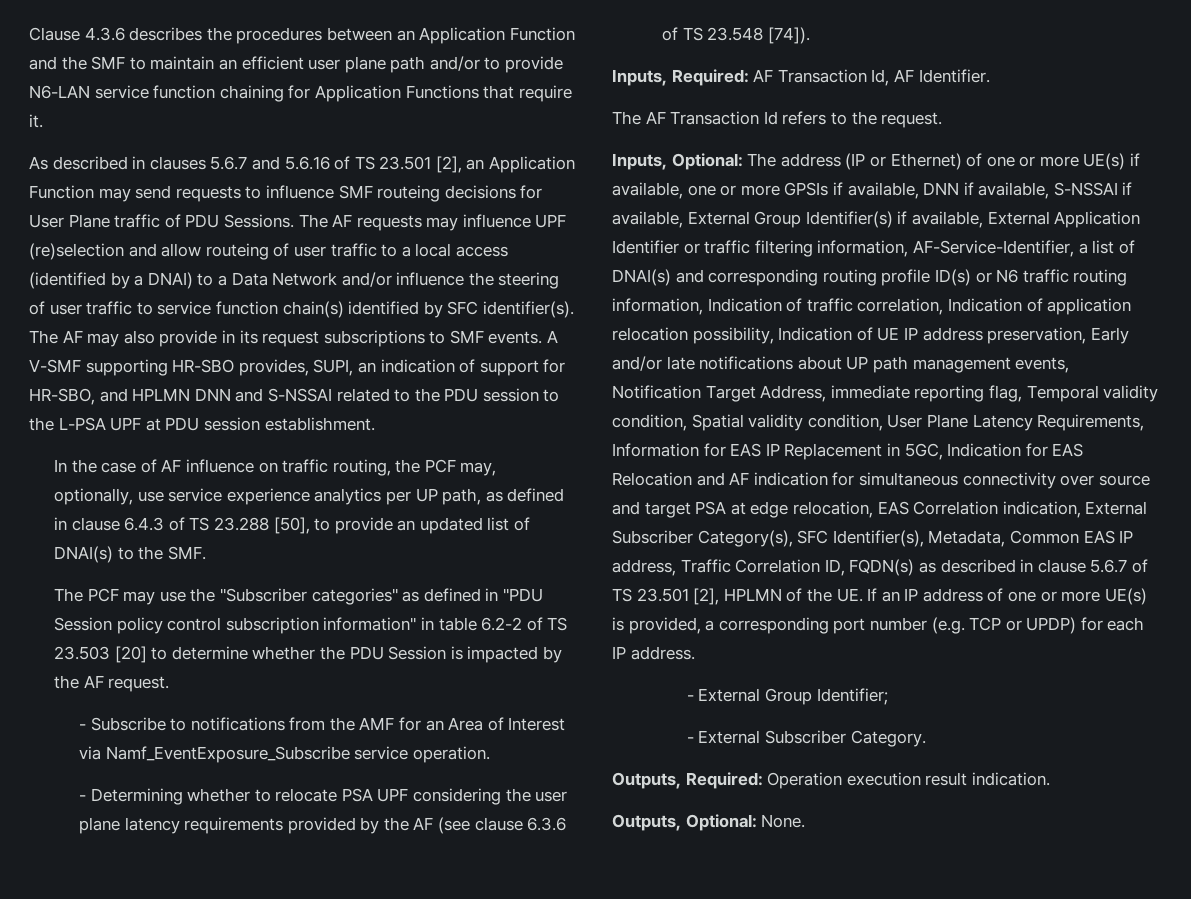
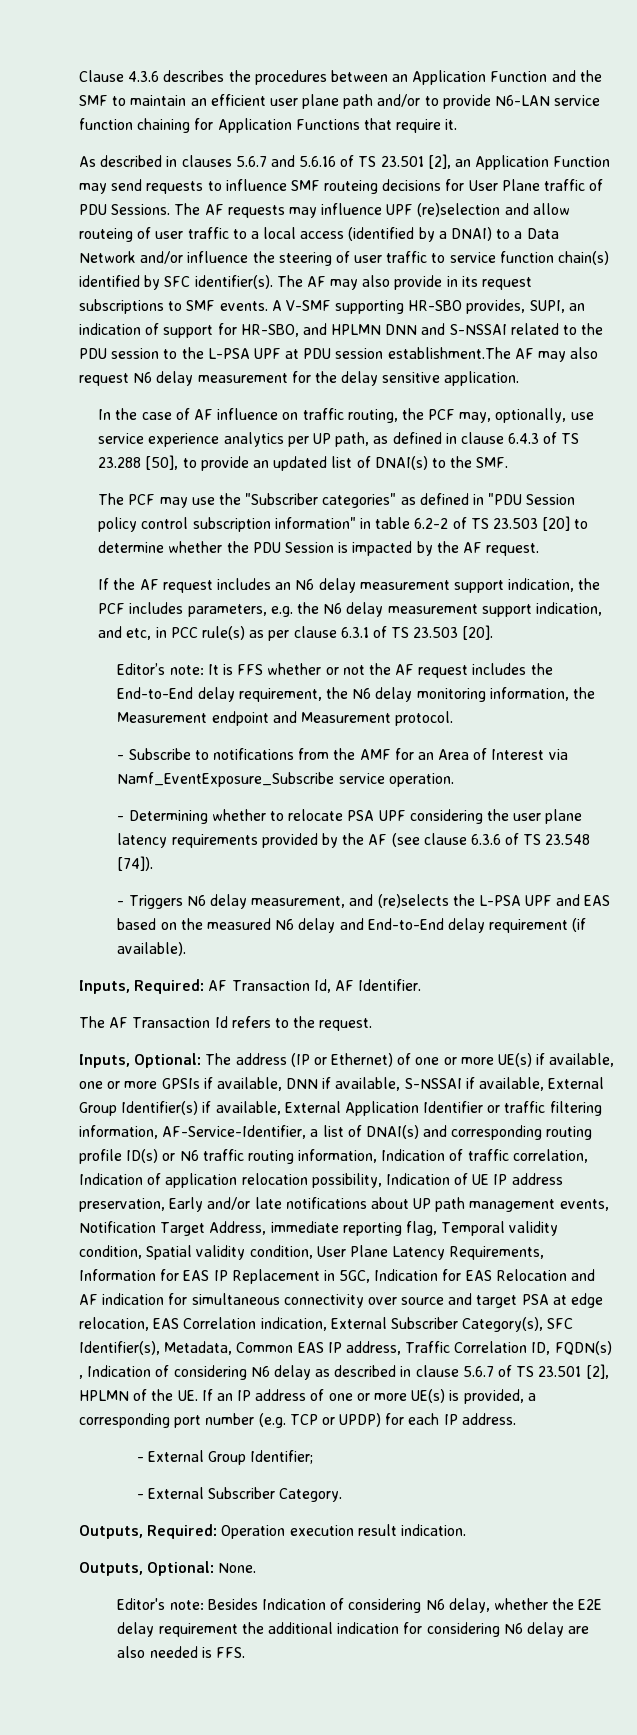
- A V-SMF supporting HR-SBO provides, SUPI, an indication of support for HR-SBO, and HPLMN DNN and S-NSSAI related to the PDU session to the L-PSA UPF at PDU session establishment.
+ A V-SMF supporting HR-SBO provides, SUPI, an indication of support for HR-SBO, and HPLMN DNN and S-NSSAI related to the PDU session to the L-PSA UPF at PDU session establishment.The AF may also request N6 delay measurement for the delay sensitive application.
+ If the AF request includes an N6 delay measurement support indication, the PCF includes parameters, e.g. the N6 delay measurement support indication, and etc, in PCC rule(s) as per clause 6.3.1 of TS 23.503 [20].
+ Editor’s note: It is FFS whether or not the AF request includes the End-to-End delay requirement, the N6 delay monitoring information, the Measurement endpoint and Measurement protocol.
+ - Triggers N6 delay measurement, and (re)selects the L-PSA UPF and EAS based on the measured N6 delay and End-to-End delay requirement (if available).
- The address (IP or Ethernet) of one or more UE(s) if available, one or more GPSIs if available, DNN if available, S-NSSAI if available, External Group Identifier(s) if available, External Application Identifier or traffic filtering information, AF-Service-Identifier, a list of DNAI(s) and corresponding routing profile ID(s) or N6 traffic routing information, Indication of traffic correlation, Indication of application relocation possibility, Indication of UE IP address preservation, Early and/or late notifications about UP path management events, Notification Target Address, immediate reporting flag, Temporal validity condition, Spatial validity condition, User Plane Latency Requirements, Information for EAS IP Replacement in 5GC, Indication for EAS Relocation and AF indication for simultaneous connectivity over source and target PSA at edge relocation, EAS Correlation indication, External Subscriber Category(s), SFC Identifier(s), Metadata, Common EAS IP address, Traffic Correlation ID, FQDN(s) as described in clause 5.6.7 of TS 23.501 [2], HPLMN of the UE. If an IP address of one or more UE(s) is provided, a corresponding port number (e.g. TCP or UPDP) for each IP address.
+ The address (IP or Ethernet) of one or more UE(s) if available, one or more GPSIs if available, DNN if available, S-NSSAI if available, External Group Identifier(s) if available, External Application Identifier or traffic filtering information, AF-Service-Identifier, a list of DNAI(s) and corresponding routing profile ID(s) or N6 traffic routing information, Indication of traffic correlation, Indication of application relocation possibility, Indication of UE IP address preservation, Early and/or late notifications about UP path management events, Notification Target Address, immediate reporting flag, Temporal validity condition, Spatial validity condition, User Plane Latency Requirements, Information for EAS IP Replacement in 5GC, Indication for EAS Relocation and AF indication for simultaneous connectivity over source and target PSA at edge relocation, EAS Correlation indication, External Subscriber Category(s), SFC Identifier(s), Metadata, Common EAS IP address, Traffic Correlation ID, FQDN(s) , Indication of considering N6 delay as described in clause 5.6.7 of TS 23.501 [2], HPLMN of the UE. If an IP address of one or more UE(s) is provided, a corresponding port number (e.g. TCP or UPDP) for each IP address.
+ Editor's note: Besides Indication of considering N6 delay, whether the E2E delay requirement the additional indication for considering N6 delay are also needed is FFS.

